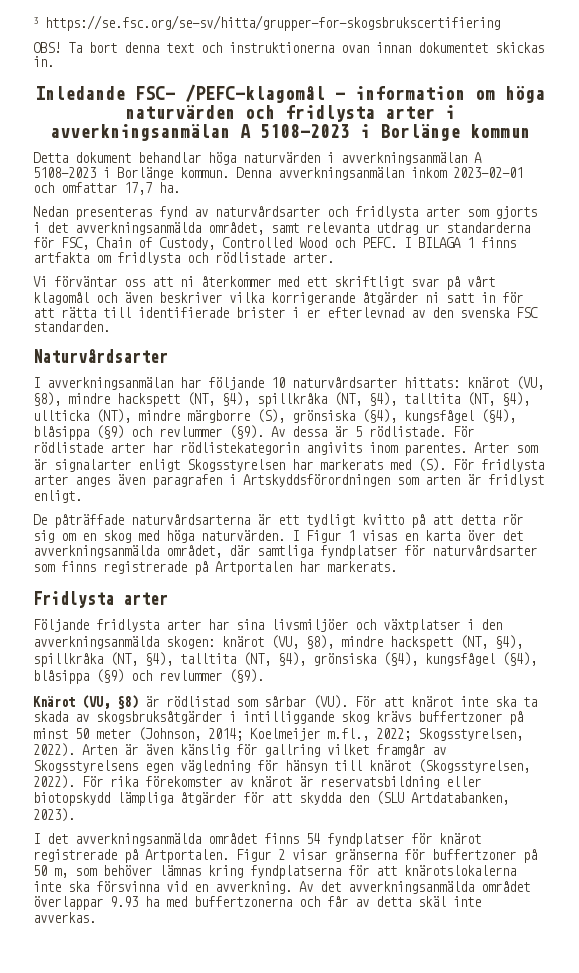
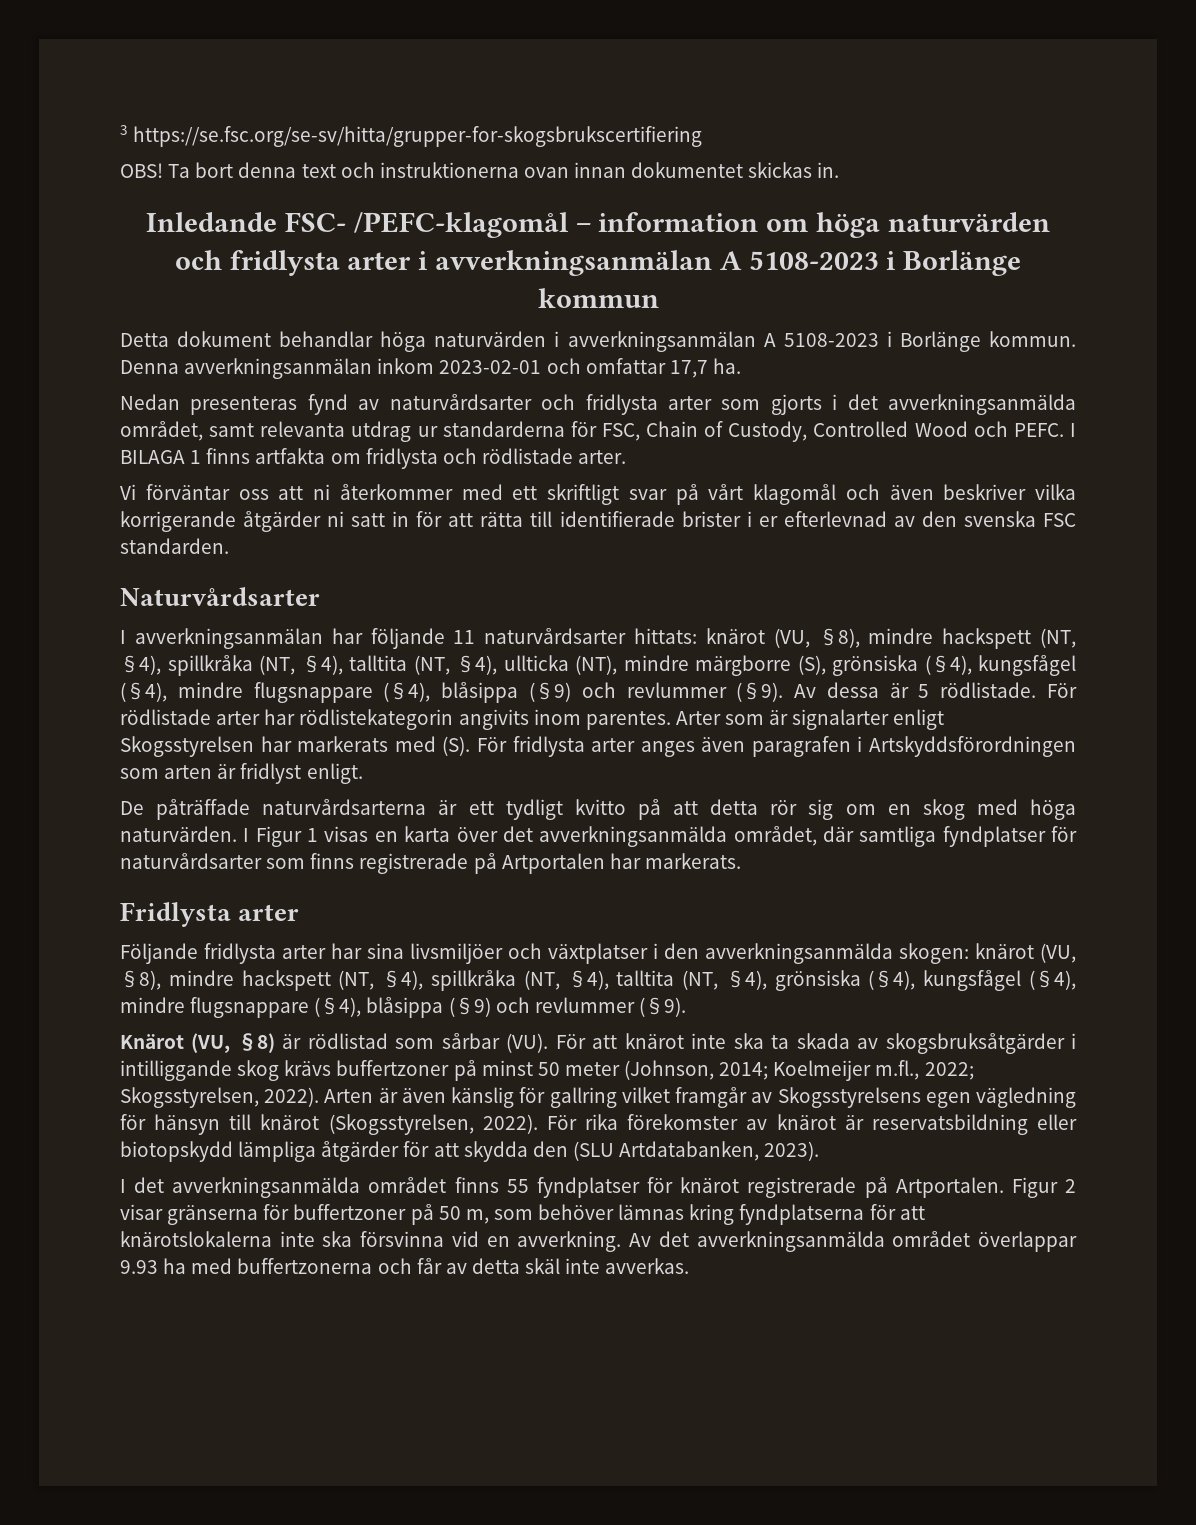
- I avverkningsanmälan har följande 10 naturvårdsarter hittats: knärot (VU, §8), mindre hackspett (NT, §4), spillkråka (NT, §4), talltita (NT, §4), ullticka (NT), mindre märgborre (S), grönsiska (§4), kungsfågel (§4), blåsippa (§9) och revlummer (§9).
+ I avverkningsanmälan har följande 11 naturvårdsarter hittats: knärot (VU, §8), mindre hackspett (NT, §4), spillkråka (NT, §4), talltita (NT, §4), ullticka (NT), mindre märgborre (S), grönsiska (§4), kungsfågel (§4), mindre flugsnappare (§4), blåsippa (§9) och revlummer (§9).
- Följande fridlysta arter har sina livsmiljöer och växtplatser i den avverkningsanmälda skogen: knärot (VU, §8), mindre hackspett (NT, §4), spillkråka (NT, §4), talltita (NT, §4), grönsiska (§4), kungsfågel (§4), blåsippa (§9) och revlummer (§9).
+ Följande fridlysta arter har sina livsmiljöer och växtplatser i den avverkningsanmälda skogen: knärot (VU, §8), mindre hackspett (NT, §4), spillkråka (NT, §4), talltita (NT, §4), grönsiska (§4), kungsfågel (§4), mindre flugsnappare (§4), blåsippa (§9) och revlummer (§9).
- I det avverkningsanmälda området finns 54 fyndplatser för knärot registrerade på Artportalen.
+ I det avverkningsanmälda området finns 55 fyndplatser för knärot registrerade på Artportalen.

